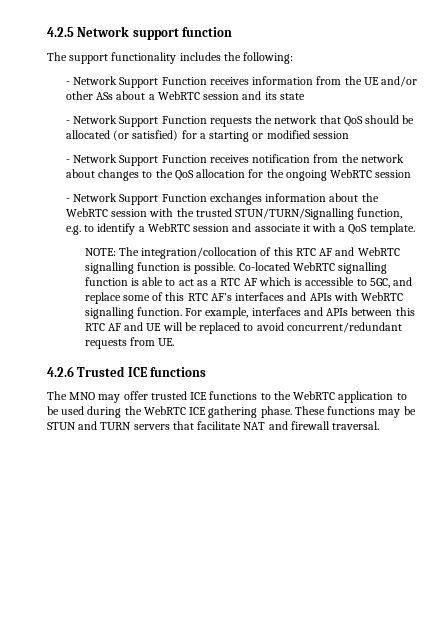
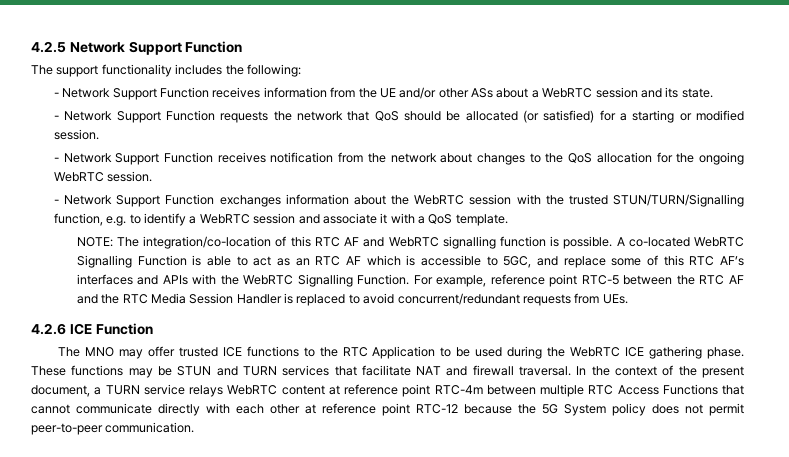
- 4.2.5 Network support function
+ 4.2.5 Network Support Function
- - Network Support Function receives information from the UE and/or other ASs about a WebRTC session and its state
+ - Network Support Function receives information from the UE and/or other ASs about a WebRTC session and its state.
- - Network Support Function requests the network that QoS should be allocated (or satisfied) for a starting or modified session
+ - Network Support Function requests the network that QoS should be allocated (or satisfied) for a starting or modified session.
- - Network Support Function receives notification from the network about changes to the QoS allocation for the ongoing WebRTC session
+ - Network Support Function receives notification from the network about changes to the QoS allocation for the ongoing WebRTC session.
- NOTE: The integration/collocation of this RTC AF and WebRTC signalling function is possible.
+ NOTE: The integration/co-location of this RTC AF and WebRTC signalling function is possible.
- Co-located WebRTC signalling function is able to act as a RTC AF which is accessible to 5GC, and replace some of this RTC AF’s interfaces and APIs with WebRTC signalling function. For example, interfaces and APIs between this RTC AF and UE will be replaced to avoid concurrent/redundant requests from UE.
+ A co-located WebRTC Signalling Function is able to act as an RTC AF which is accessible to 5GC, and replace some of this RTC AF’s interfaces and APIs with the WebRTC Signalling Function. For example, reference point RTC-5 between the RTC AF and the RTC Media Session Handler is replaced to avoid concurrent/redundant requests from UEs.
- 4.2.6 Trusted ICE functions
+ 4.2.6 ICE Function
- The MNO may offer trusted ICE functions to the WebRTC application to be used during the WebRTC ICE gathering phase.
+ The MNO may offer trusted ICE functions to the RTC Application to be used during the WebRTC ICE gathering phase.
- These functions may be STUN and TURN servers that facilitate NAT and firewall traversal.
+ These functions may be STUN and TURN services that facilitate NAT and firewall traversal.
+ In the context of the present document, a TURN service relays WebRTC content at reference point RTC-4m between multiple RTC Access Functions that cannot communicate directly with each other at reference point RTC-12 because the 5G System policy does not permit peer-to-peer communication.

